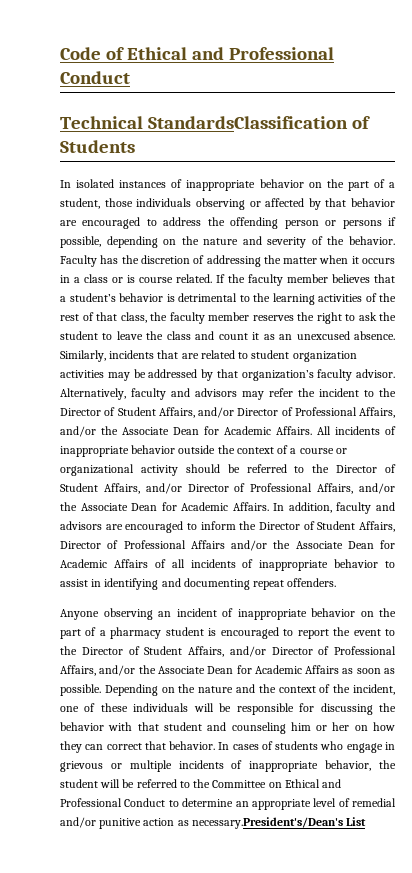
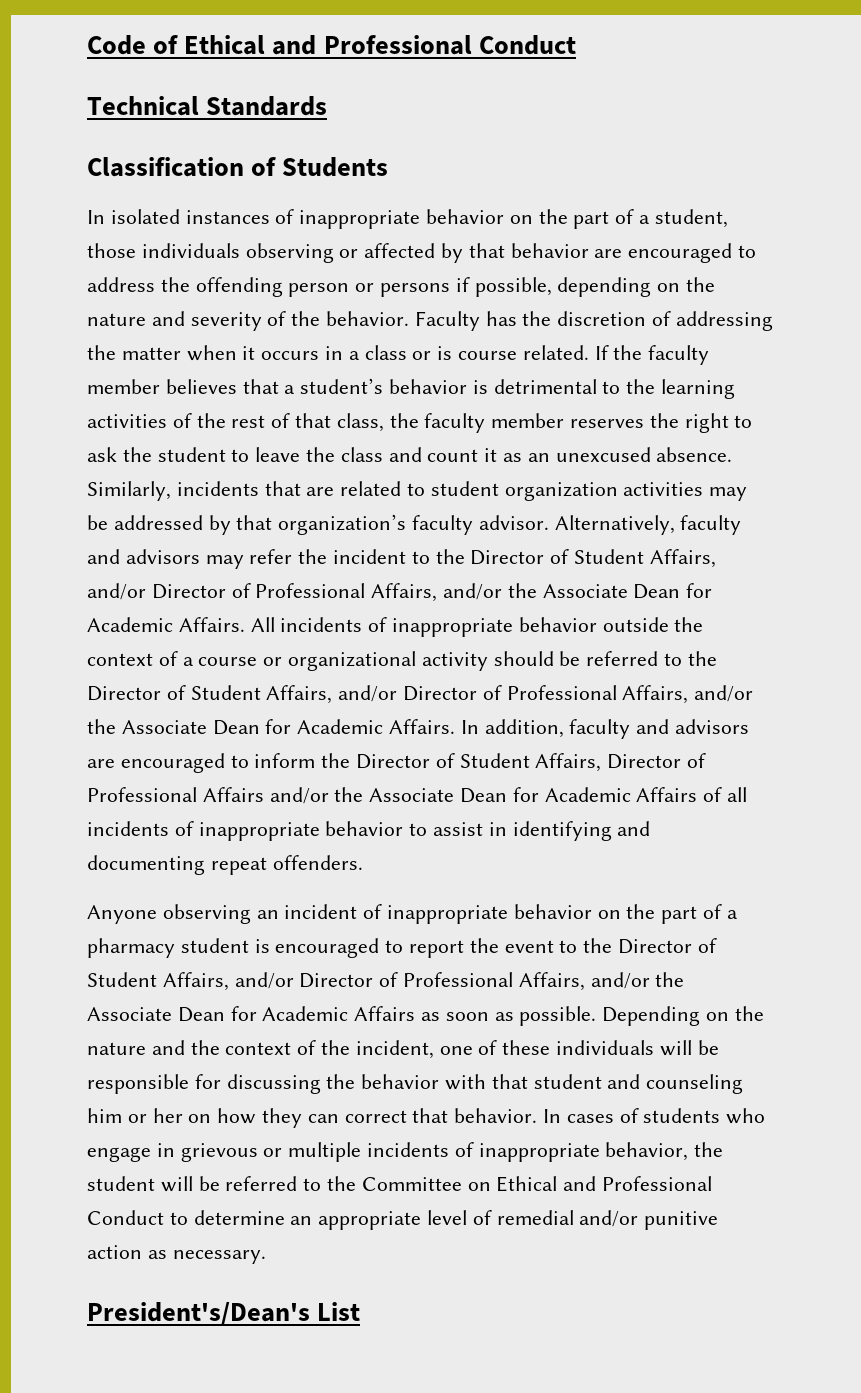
- Technical StandardsClassification of Students
+ Technical Standards
+ Classification of Students
- In cases of students who engage in grievous or multiple incidents of inappropriate behavior, the student will be referred to the Committee on Ethical and Professional Conduct to determine an appropriate level of remedial and/or punitive action as necessary.President's/Dean's List
+ In cases of students who engage in grievous or multiple incidents of inappropriate behavior, the student will be referred to the Committee on Ethical and Professional Conduct to determine an appropriate level of remedial and/or punitive action as necessary.
+ President's/Dean's List

